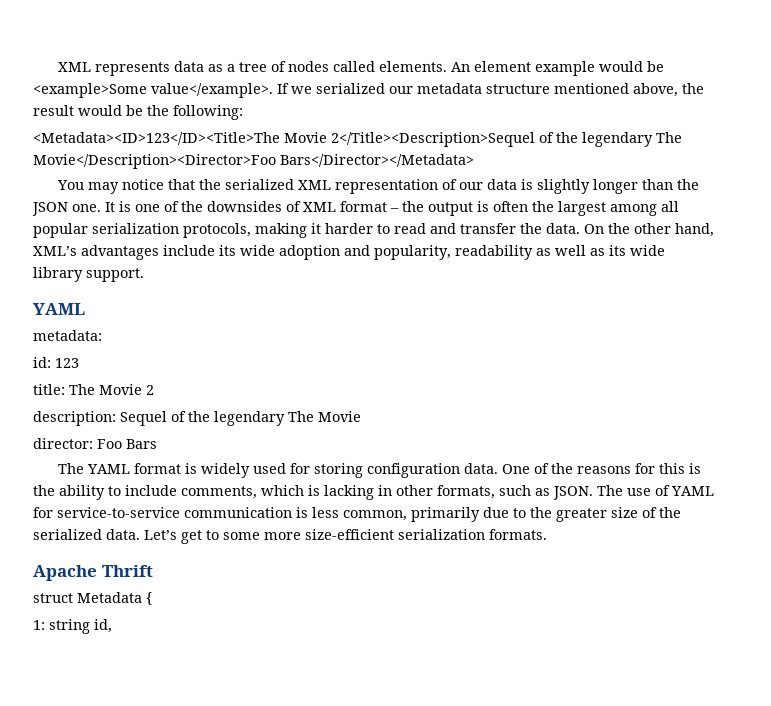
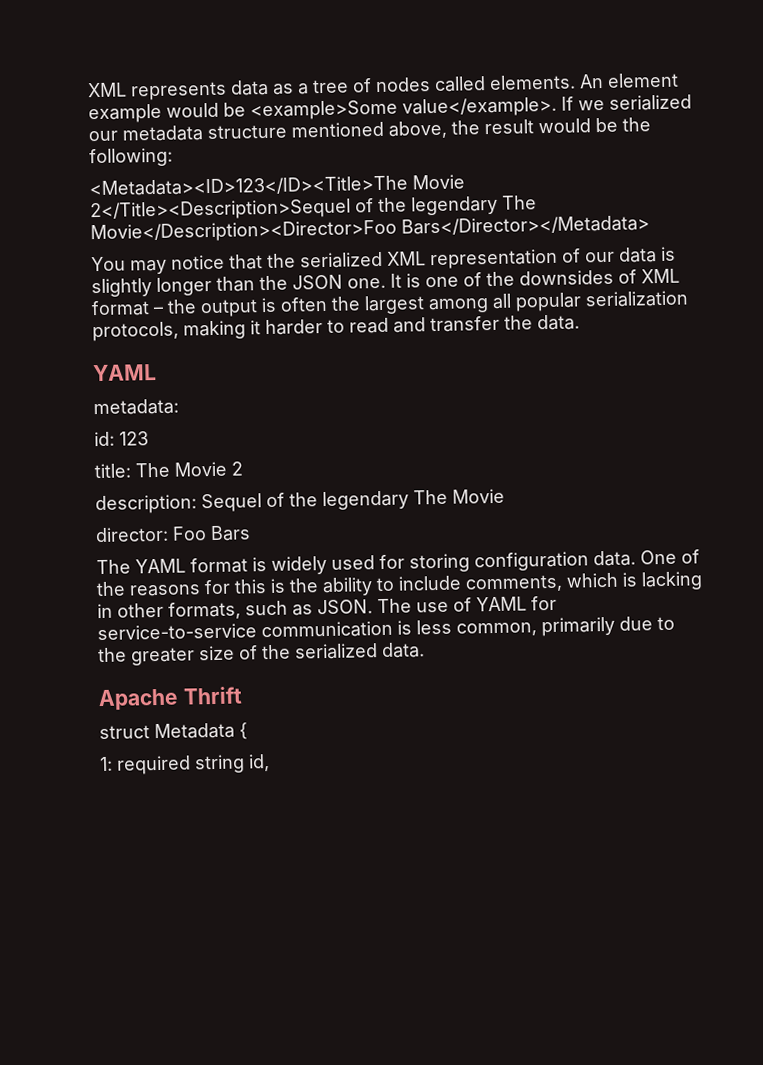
- On the other hand, XML’s advantages include its wide adoption and popularity, readability as well as its wide library support.
- Let’s get to some more size-efficient serialization formats.
- 1: string id,
+ 1: required string id,

